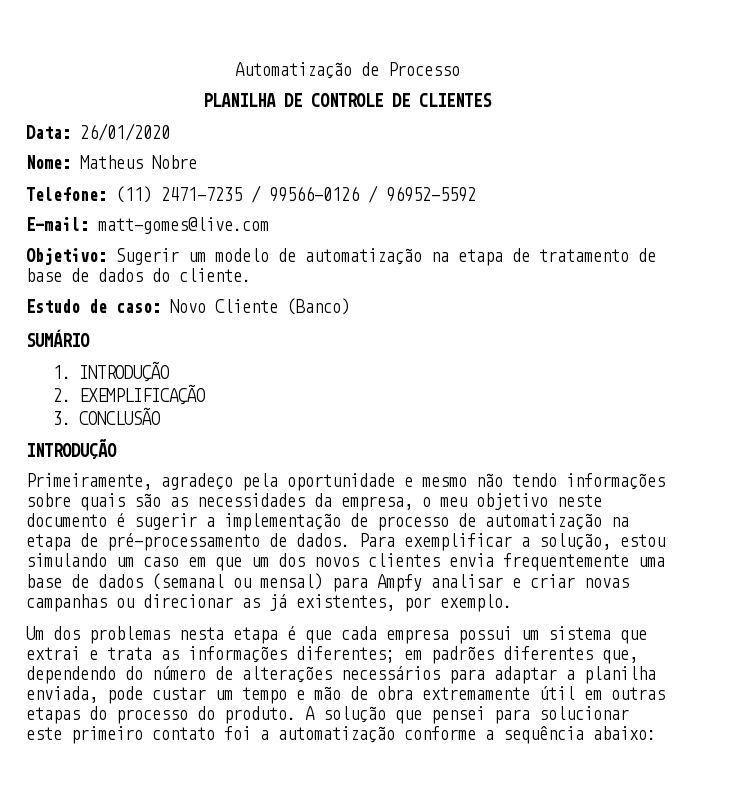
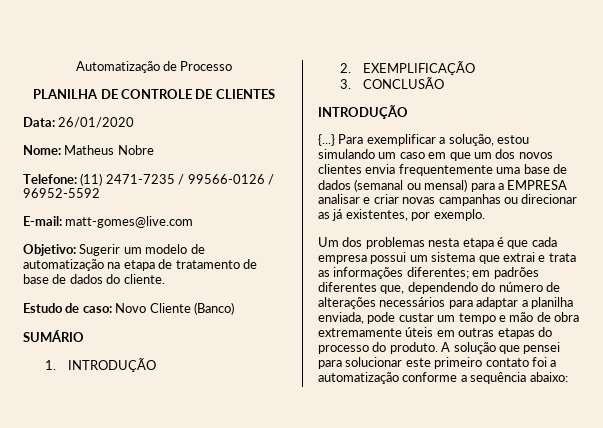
- Primeiramente, agradeço pela oportunidade e mesmo não tendo informações sobre quais são as necessidades da empresa, o meu objetivo neste documento é sugerir a implementação de processo de automatização na etapa de pré-processamento de dados. Para exemplificar a solução, estou simulando um caso em que um dos novos clientes envia frequentemente uma base de dados (semanal ou mensal) para Ampfy analisar e criar novas campanhas ou direcionar as já existentes, por exemplo.
+ {...} Para exemplificar a solução, estou simulando um caso em que um dos novos clientes envia frequentemente uma base de dados (semanal ou mensal) para a EMPRESA analisar e criar novas campanhas ou direcionar as já existentes, por exemplo.
- Um dos problemas nesta etapa é que cada empresa possui um sistema que extrai e trata as informações diferentes; em padrões diferentes que, dependendo do número de alterações necessários para adaptar a planilha enviada, pode custar um tempo e mão de obra extremamente útil em outras etapas do processo do produto.
+ Um dos problemas nesta etapa é que cada empresa possui um sistema que extrai e trata as informações diferentes; em padrões diferentes que, dependendo do número de alterações necessários para adaptar a planilha enviada, pode custar um tempo e mão de obra extremamente úteis em outras etapas do processo do produto.

